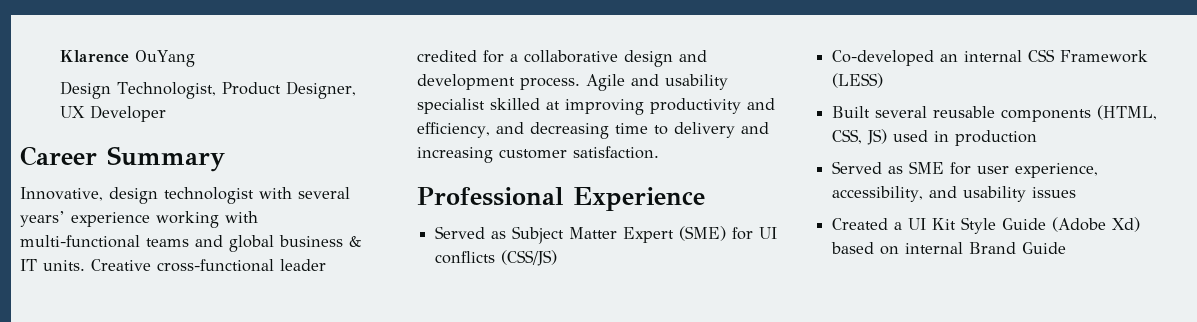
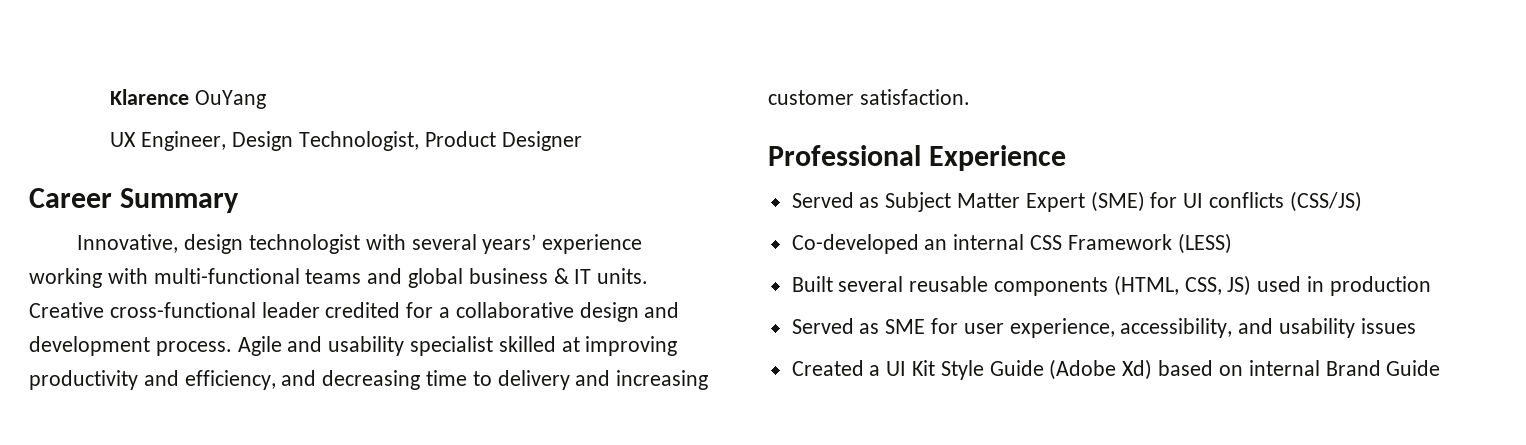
- Design Technologist, Product Designer, UX Developer
+ UX Engineer, Design Technologist, Product Designer

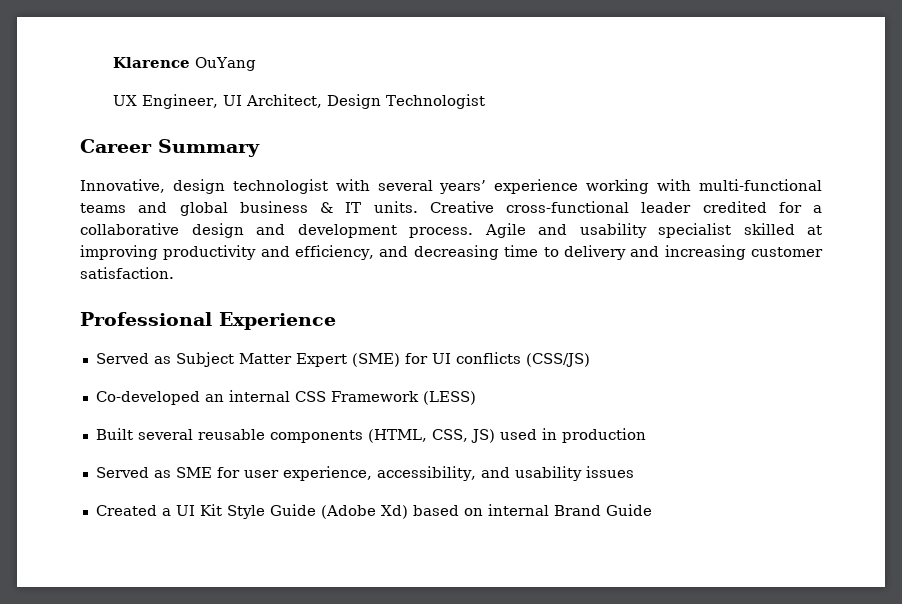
- UX Engineer, Design Technologist, Product Designer
+ UX Engineer, UI Architect, Design Technologist

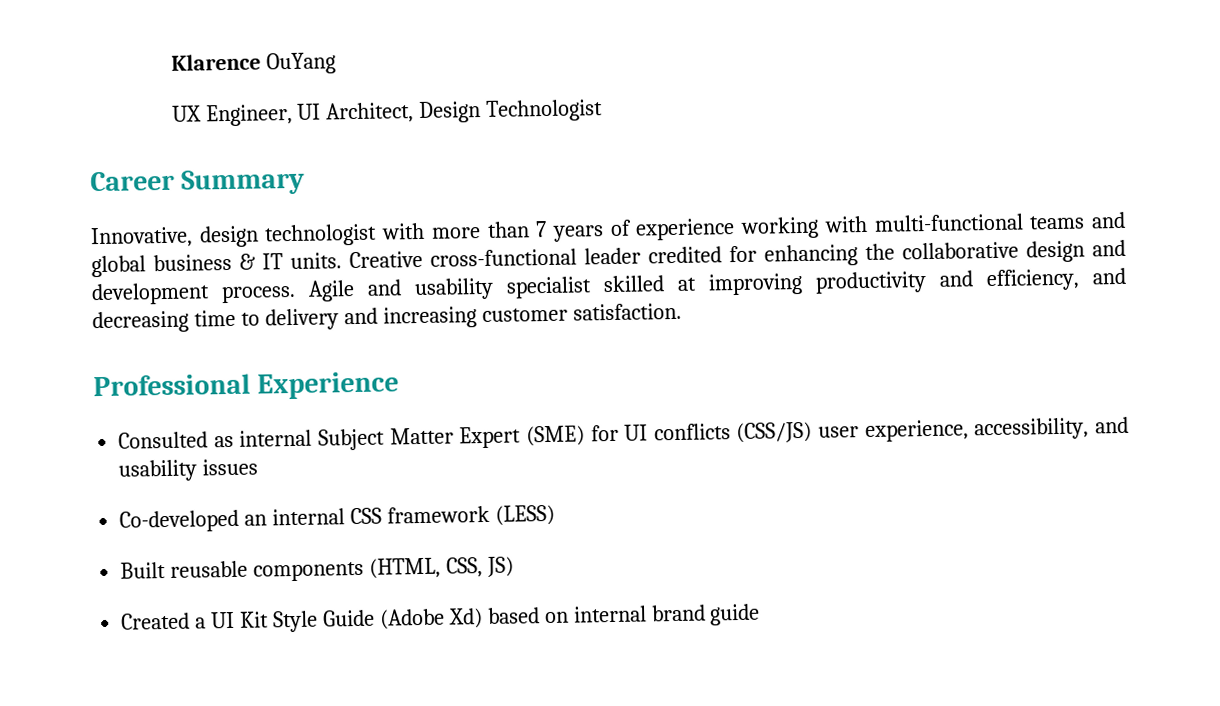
- Innovative, design technologist with several years’ experience working with multi-functional teams and global business & IT units.
+ Innovative, design technologist with more than 7 years of experience working with multi-functional teams and global business & IT units.
- Creative cross-functional leader credited for a collaborative design and development process.
+ Creative cross-functional leader credited for enhancing the collaborative design and development process.
- Served as Subject Matter Expert (SME) for UI conflicts (CSS/JS)
- Co-developed an internal CSS Framework (LESS)
- Built several reusable components (HTML, CSS, JS) used in production
- Served as SME for user experience, accessibility, and usability issues
+ Consulted as internal Subject Matter Expert (SME) for UI conflicts (CSS/JS) user experience, accessibility, and usability issues
+ Co-developed an internal CSS framework (LESS)
+ Built reusable components (HTML, CSS, JS)
- Created a UI Kit Style Guide (Adobe Xd) based on internal Brand Guide
+ Created a UI Kit Style Guide (Adobe Xd) based on internal brand guide

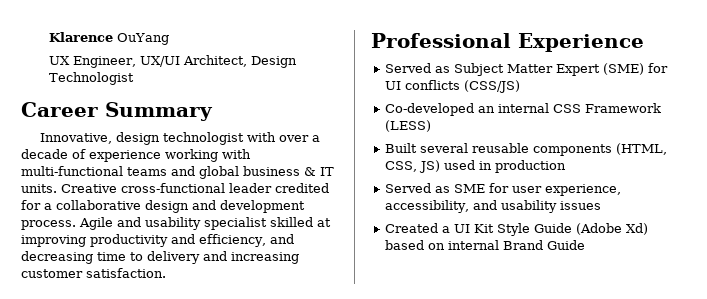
- UX Engineer, UI Architect, Design Technologist
+ UX Engineer, UX/UI Architect, Design Technologist
- Innovative, design technologist with more than 7 years of experience working with multi-functional teams and global business & IT units.
+ Innovative, design technologist with over a decade of experience working with multi-functional teams and global business & IT units.
- Creative cross-functional leader credited for enhancing the collaborative design and development process.
+ Creative cross-functional leader credited for a collaborative design and development process.
- Consulted as internal Subject Matter Expert (SME) for UI conflicts (CSS/JS) user experience, accessibility, and usability issues
+ Served as Subject Matter Expert (SME) for UI conflicts (CSS/JS)
+ Co-developed an internal CSS Framework (LESS)
+ Built several reusable components (HTML, CSS, JS) used in production
+ Served as SME for user experience, accessibility, and usability issues
- Co-developed an internal CSS framework (LESS)
- Built reusable components (HTML, CSS, JS)
- Created a UI Kit Style Guide (Adobe Xd) based on internal brand guide
+ Created a UI Kit Style Guide (Adobe Xd) based on internal Brand Guide

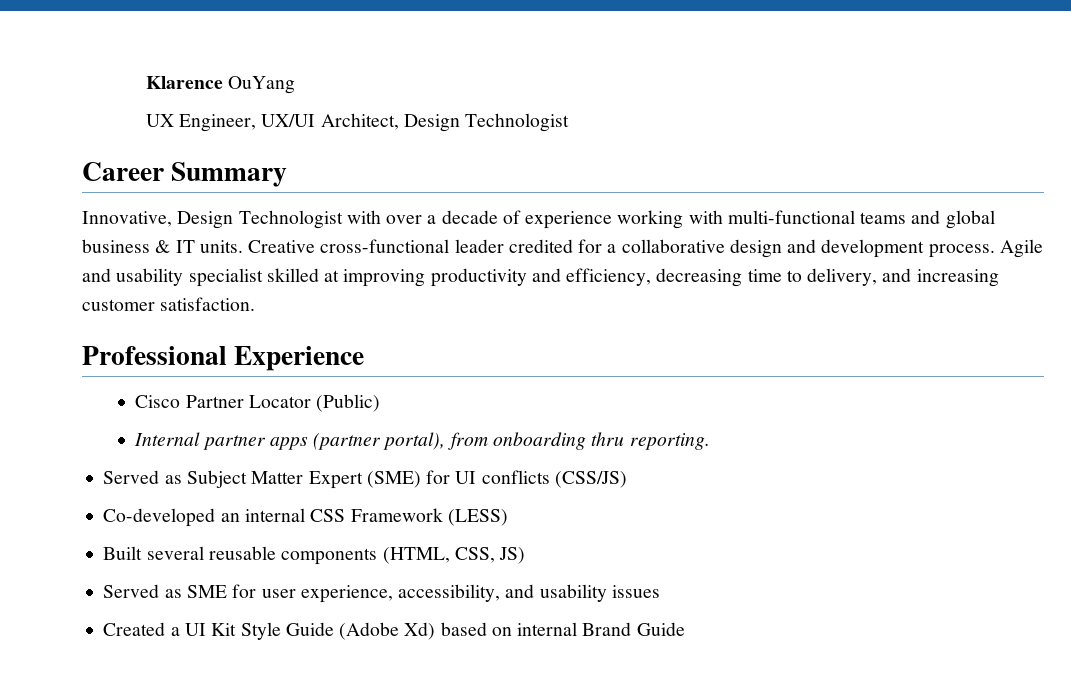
- Innovative, design technologist with over a decade of experience working with multi-functional teams and global business & IT units.
+ Innovative, Design Technologist with over a decade of experience working with multi-functional teams and global business & IT units.
- Agile and usability specialist skilled at improving productivity and efficiency, and decreasing time to delivery and increasing customer satisfaction.
+ Agile and usability specialist skilled at improving productivity and efficiency, decreasing time to delivery, and increasing customer satisfaction.
+ Cisco Partner Locator (Public)
+ Internal partner apps (partner portal), from onboarding thru reporting.
- Built several reusable components (HTML, CSS, JS) used in production
+ Built several reusable components (HTML, CSS, JS)

